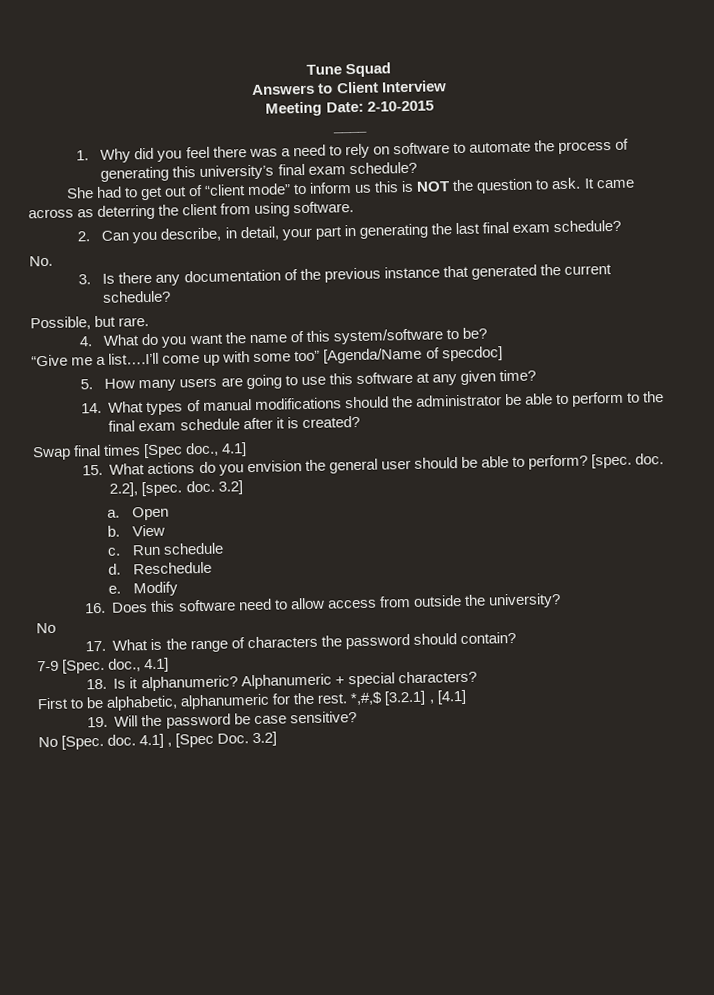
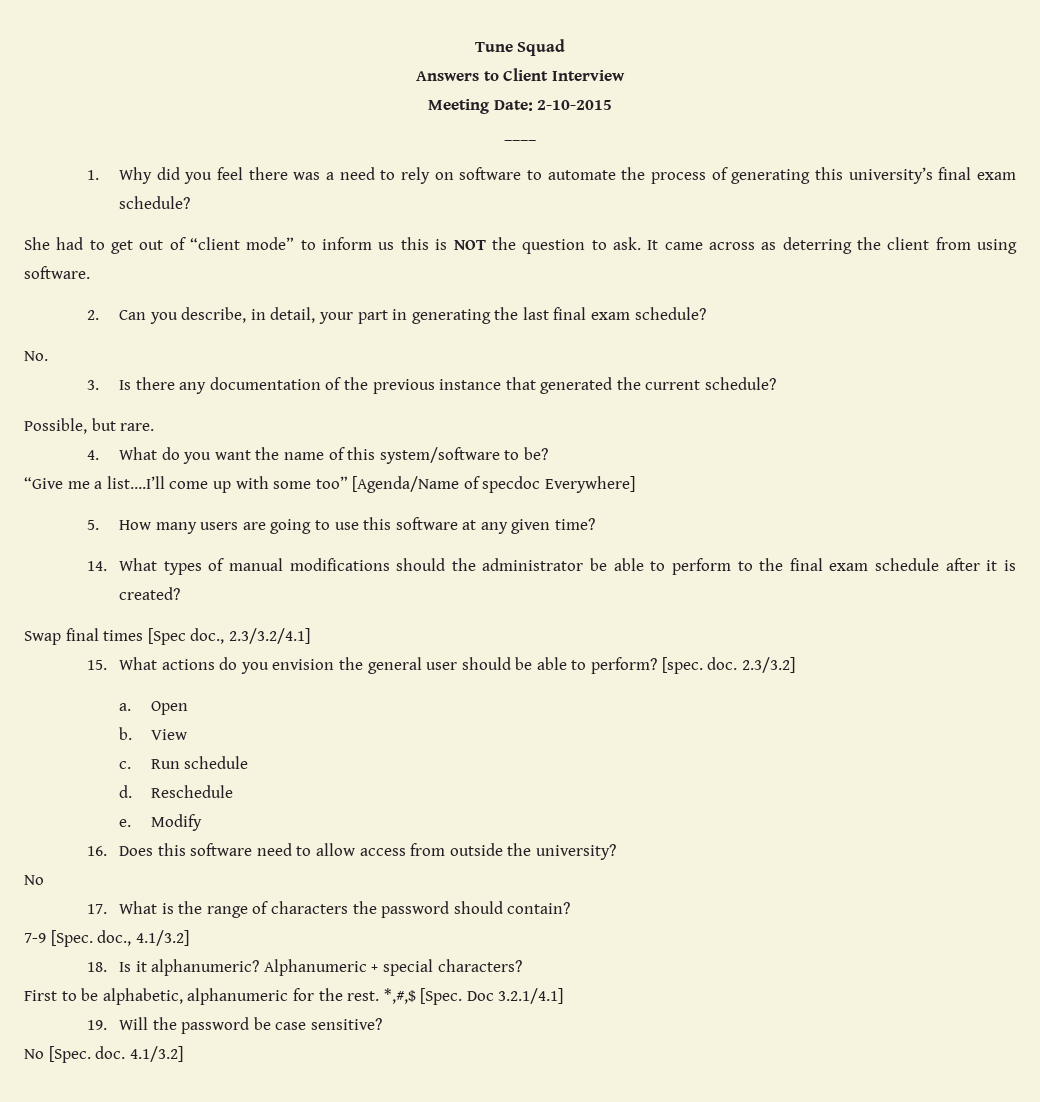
- “Give me a list….I’ll come up with some too” [Agenda/Name of specdoc]
+ “Give me a list….I’ll come up with some too” [Agenda/Name of specdoc Everywhere]
- Swap final times [Spec doc., 4.1]
+ Swap final times [Spec doc., 2.3/3.2/4.1]
- 2.2], [spec. doc. 3.2]
+ 2.3/3.2]
- 7-9 [Spec. doc., 4.1]
+ 7-9 [Spec. doc., 4.1/3.2]
- *,#,$ [3.2.1] , [4.1]
+ *,#,$ [Spec. Doc 3.2.1/4.1]
- No [Spec. doc. 4.1] , [Spec Doc. 3.2]
+ No [Spec. doc. 4.1/3.2]

